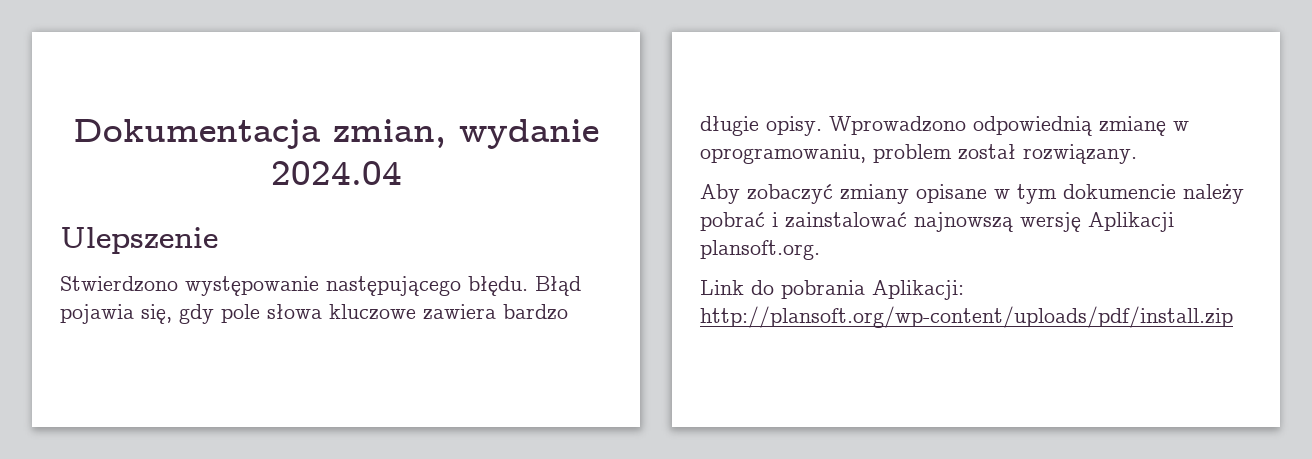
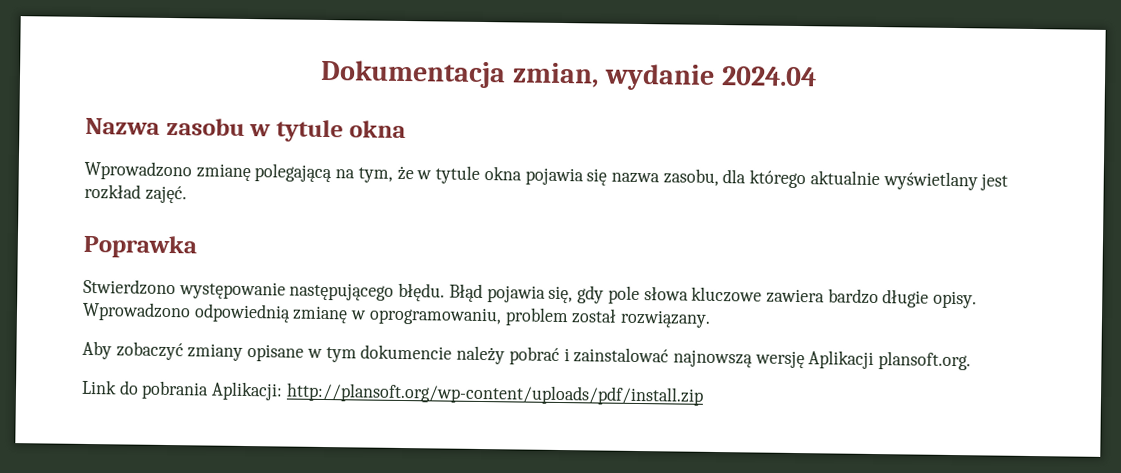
- Ulepszenie
+ Nazwa zasobu w tytule okna
+ Wprowadzono zmianę polegającą na tym, że w tytule okna pojawia się nazwa zasobu, dla którego aktualnie wyświetlany jest rozkład zajęć.
+ Poprawka

